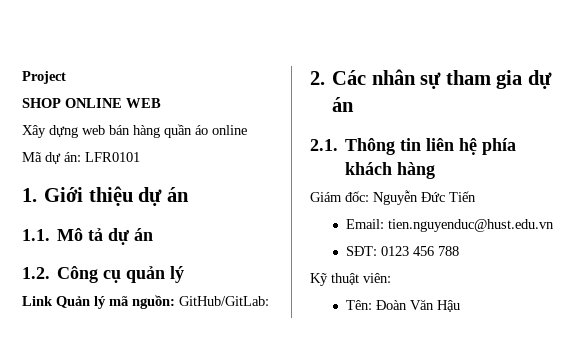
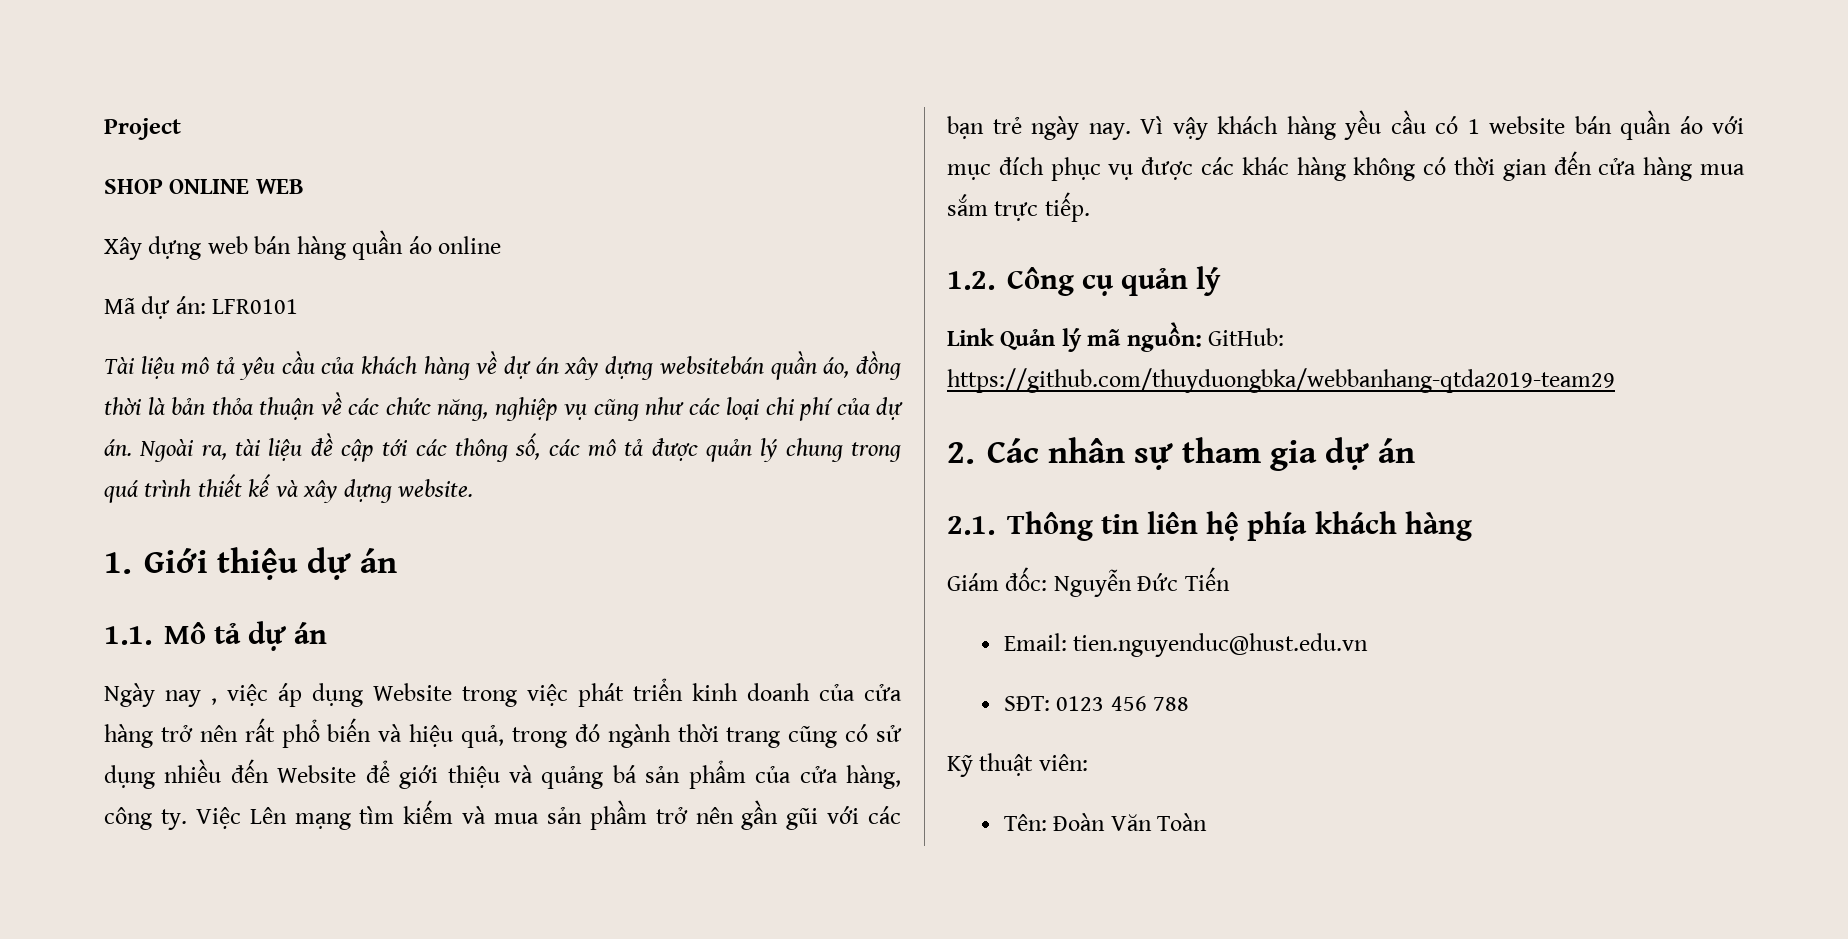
+ Tài liệu mô tả yêu cầu của khách hàng về dự án xây dựng websitebán quần áo, đồng thời là bản thỏa thuận về các chức năng, nghiệp vụ cũng như các loại chi phí của dự án. Ngoài ra, tài liệu đề cập tới các thông số, các mô tả được quản lý chung trong quá trình thiết kế và xây dựng website.
+ Ngày nay , việc áp dụng Website trong việc phát triển kinh doanh của cửa hàng trở nên rất phổ biến và hiệu quả, trong đó ngành thời trang cũng có sử dụng nhiều đến Website để giới thiệu và quảng bá sản phẩm của cửa hàng, công ty. Việc Lên mạng tìm kiếm và mua sản phầm trở nên gần gũi với các bạn trẻ ngày nay. Vì vậy khách hàng yều cầu có 1 website bán quần áo với mục đích phục vụ được các khác hàng không có thời gian đến cửa hàng mua sắm trực tiếp.
- Link Quản lý mã nguồn: GitHub/GitLab:
+ Link Quản lý mã nguồn: GitHub: https://github.com/thuyduongbka/webbanhang-qtda2019-team29
- Tên: Đoàn Văn Hậu
+ Tên: Đoàn Văn Toàn

